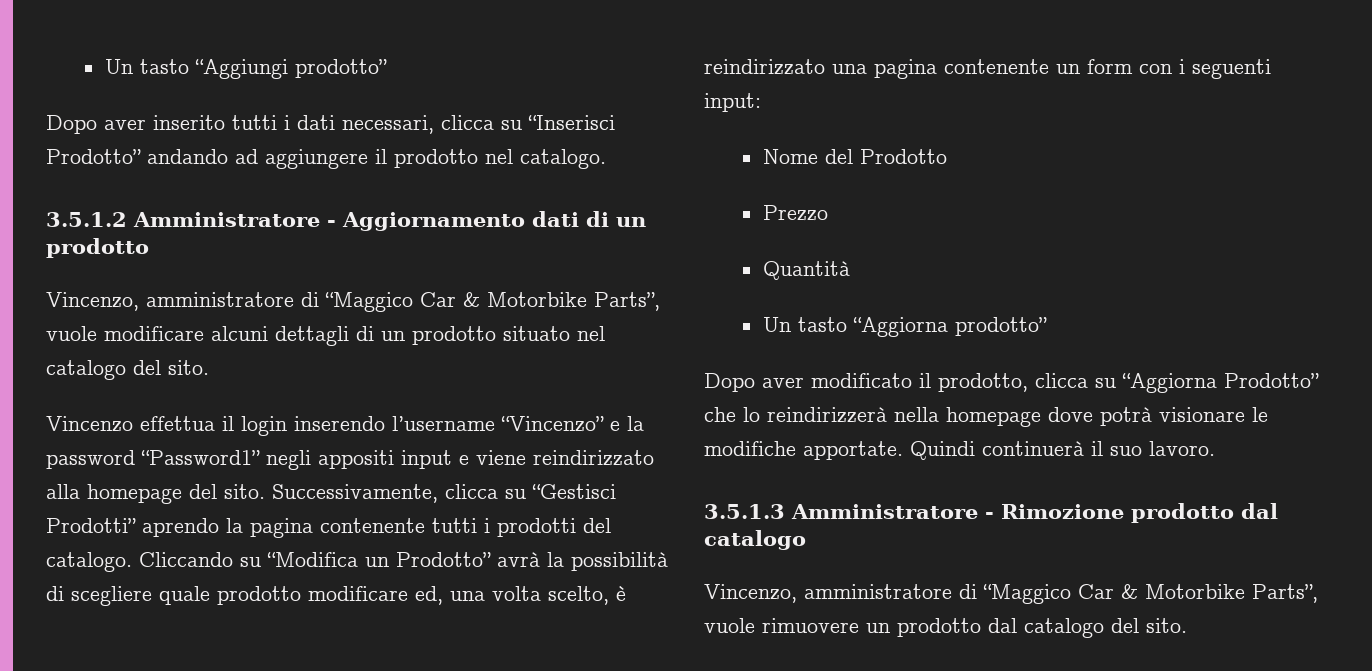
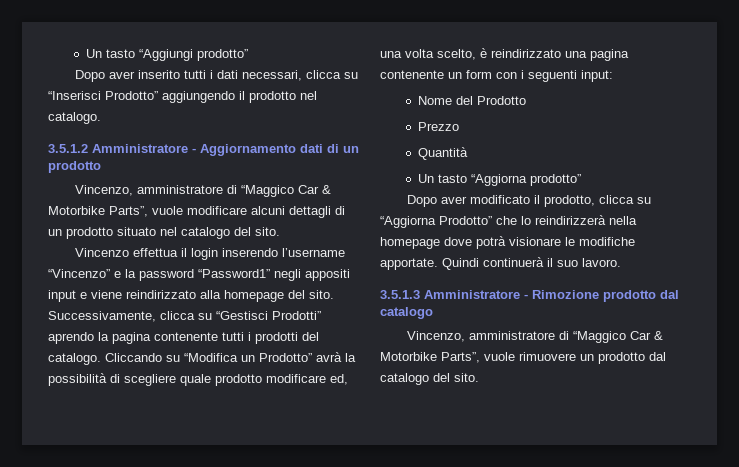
- Dopo aver inserito tutti i dati necessari, clicca su “Inserisci Prodotto” andando ad aggiungere il prodotto nel catalogo.
+ Dopo aver inserito tutti i dati necessari, clicca su “Inserisci Prodotto” aggiungendo il prodotto nel catalogo.

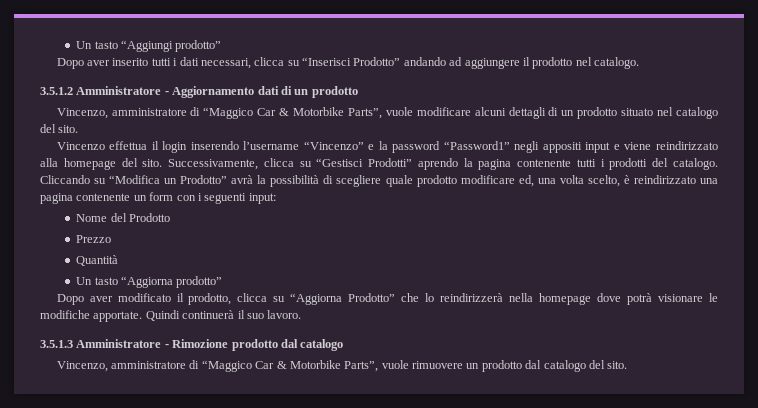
- Dopo aver inserito tutti i dati necessari, clicca su “Inserisci Prodotto” aggiungendo il prodotto nel catalogo.
+ Dopo aver inserito tutti i dati necessari, clicca su “Inserisci Prodotto” andando ad aggiungere il prodotto nel catalogo.

